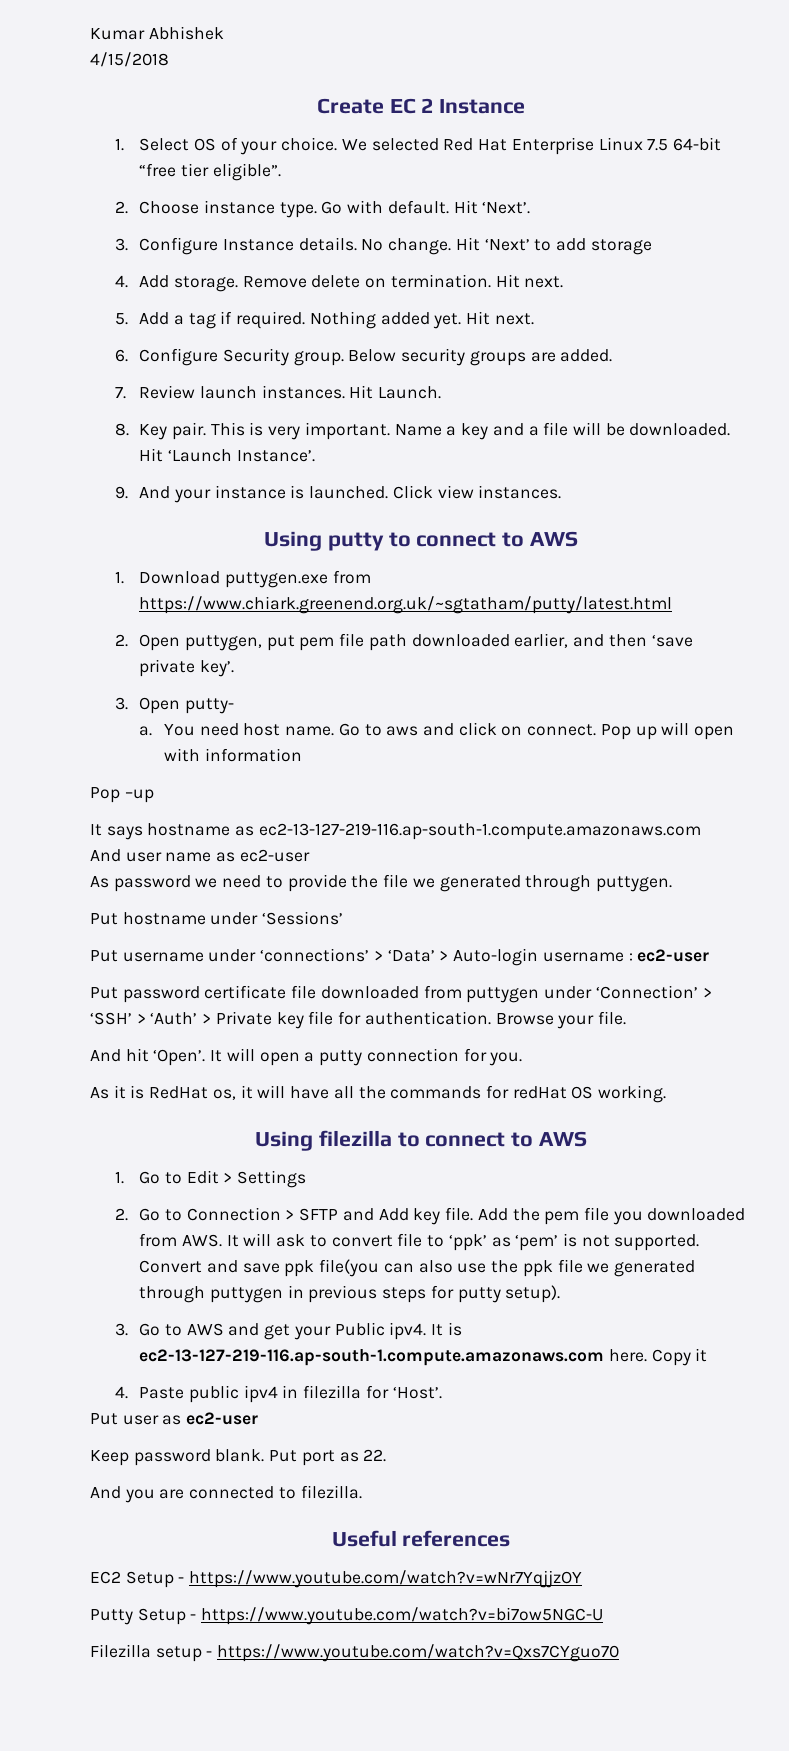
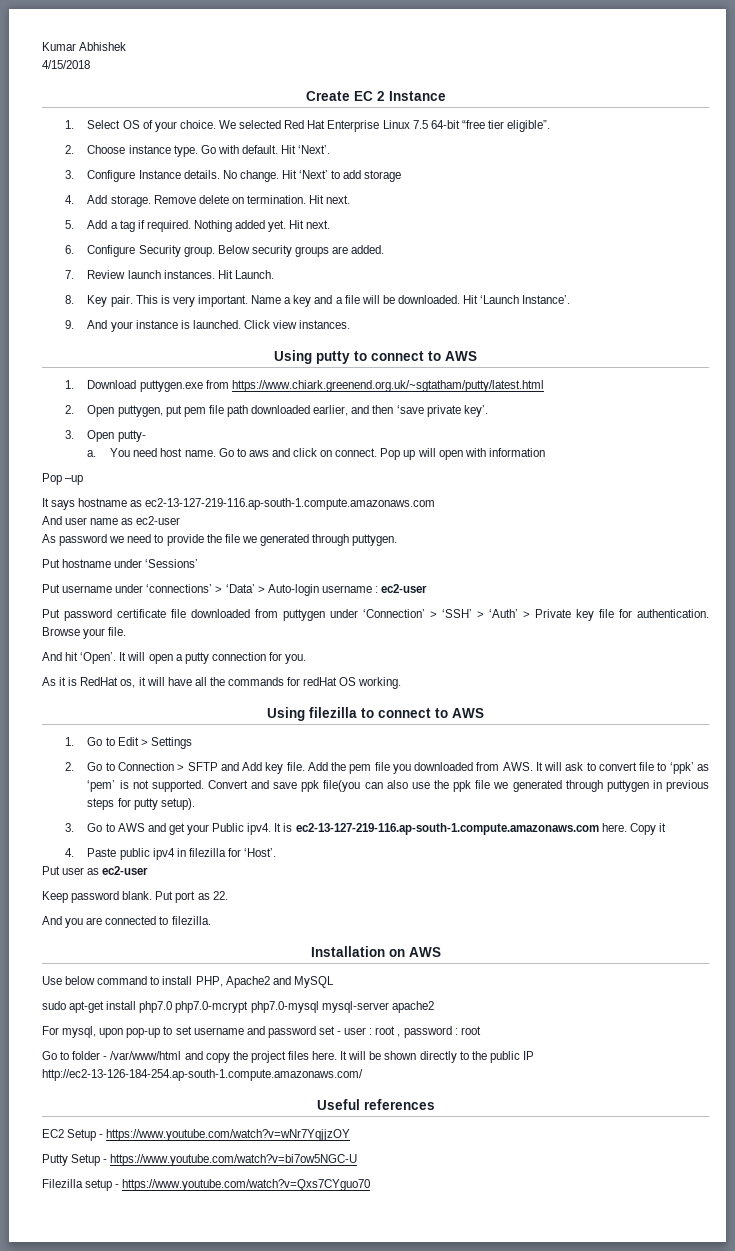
+ Installation on AWS
+ Use below command to install PHP, Apache2 and MySQL
+ sudo apt-get install php7.0 php7.0-mcrypt php7.0-mysql mysql-server apache2
+ For mysql, upon pop-up to set username and password set - user : root , password : root
+ Go to folder - /var/www/html and copy the project files here. It will be shown directly to the public IP http://ec2-13-126-184-254.ap-south-1.compute.amazonaws.com/

